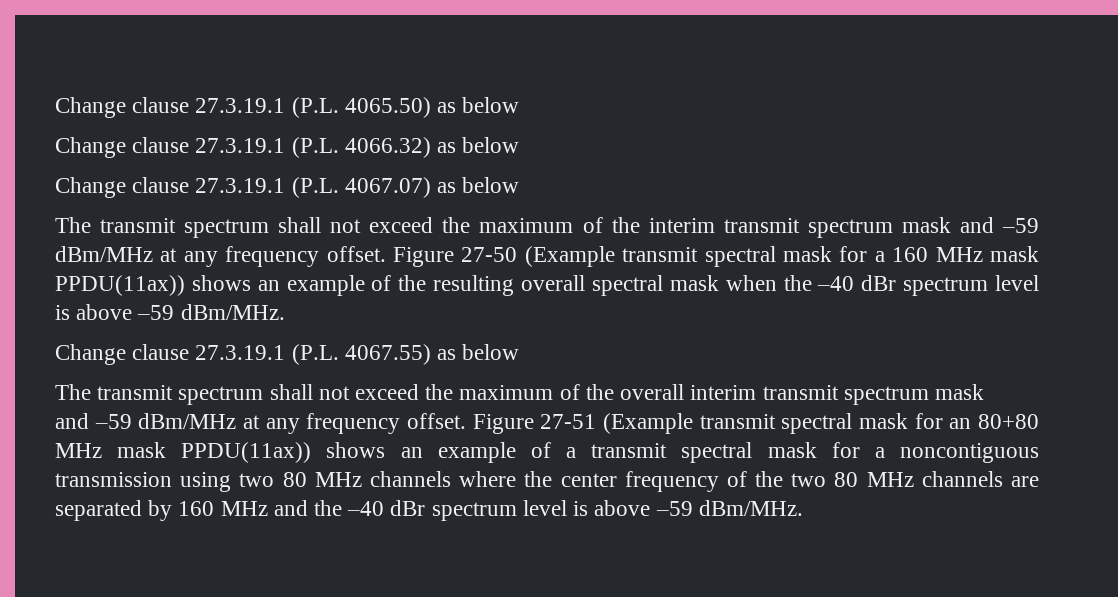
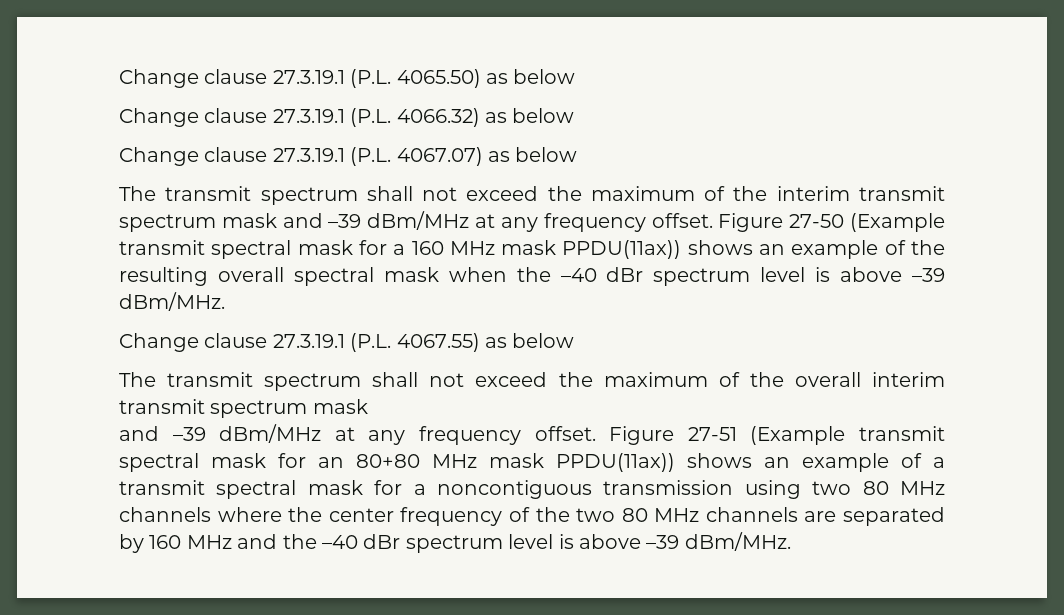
- The transmit spectrum shall not exceed the maximum of the interim transmit spectrum mask and –59 dBm/MHz at any frequency offset.
+ The transmit spectrum shall not exceed the maximum of the interim transmit spectrum mask and –39 dBm/MHz at any frequency offset.
- Figure 27-50 (Example transmit spectral mask for a 160 MHz mask PPDU(11ax)) shows an example of the resulting overall spectral mask when the –40 dBr spectrum level is above –59 dBm/MHz.
+ Figure 27-50 (Example transmit spectral mask for a 160 MHz mask PPDU(11ax)) shows an example of the resulting overall spectral mask when the –40 dBr spectrum level is above –39 dBm/MHz.
  The transmit spectrum shall not exceed the maximum of the overall interim transmit spectrum mask
- and –59 dBm/MHz at any frequency offset.
+ and –39 dBm/MHz at any frequency offset.
- Figure 27-51 (Example transmit spectral mask for an 80+80 MHz mask PPDU(11ax)) shows an example of a transmit spectral mask for a noncontiguous transmission using two 80 MHz channels where the center frequency of the two 80 MHz channels are separated by 160 MHz and the –40 dBr spectrum level is above –59 dBm/MHz.
+ Figure 27-51 (Example transmit spectral mask for an 80+80 MHz mask PPDU(11ax)) shows an example of a transmit spectral mask for a noncontiguous transmission using two 80 MHz channels where the center frequency of the two 80 MHz channels are separated by 160 MHz and the –40 dBr spectrum level is above –39 dBm/MHz.

